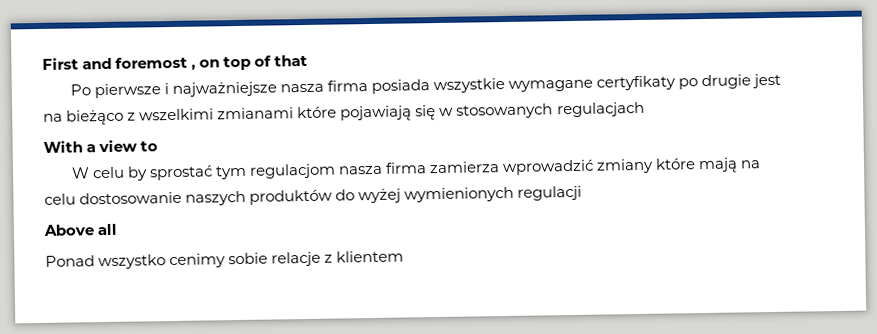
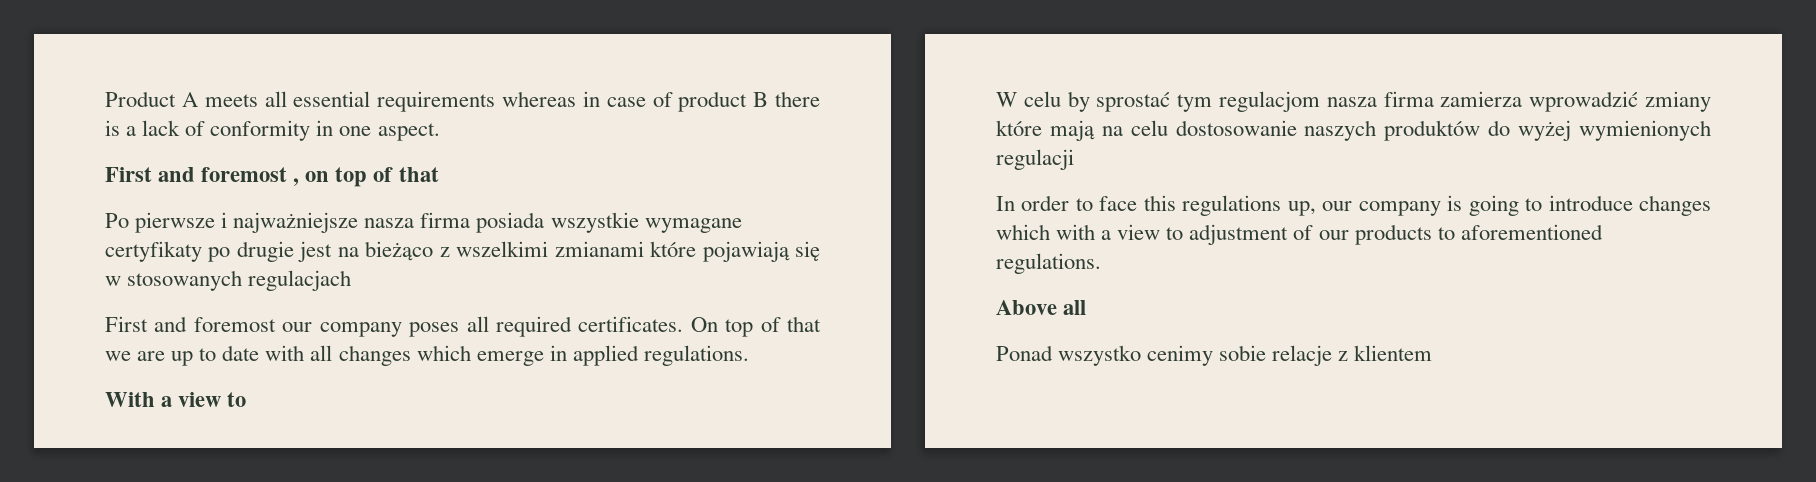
+ Product A meets all essential requirements whereas in case of product B there is a lack of conformity in one aspect.
+ First and foremost our company poses all required certificates. On top of that we are up to date with all changes which emerge in applied regulations.
+ In order to face this regulations up, our company is going to introduce changes which with a view to adjustment of our products to aforementioned regulations.

